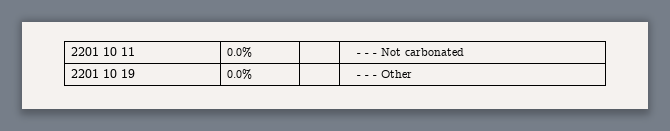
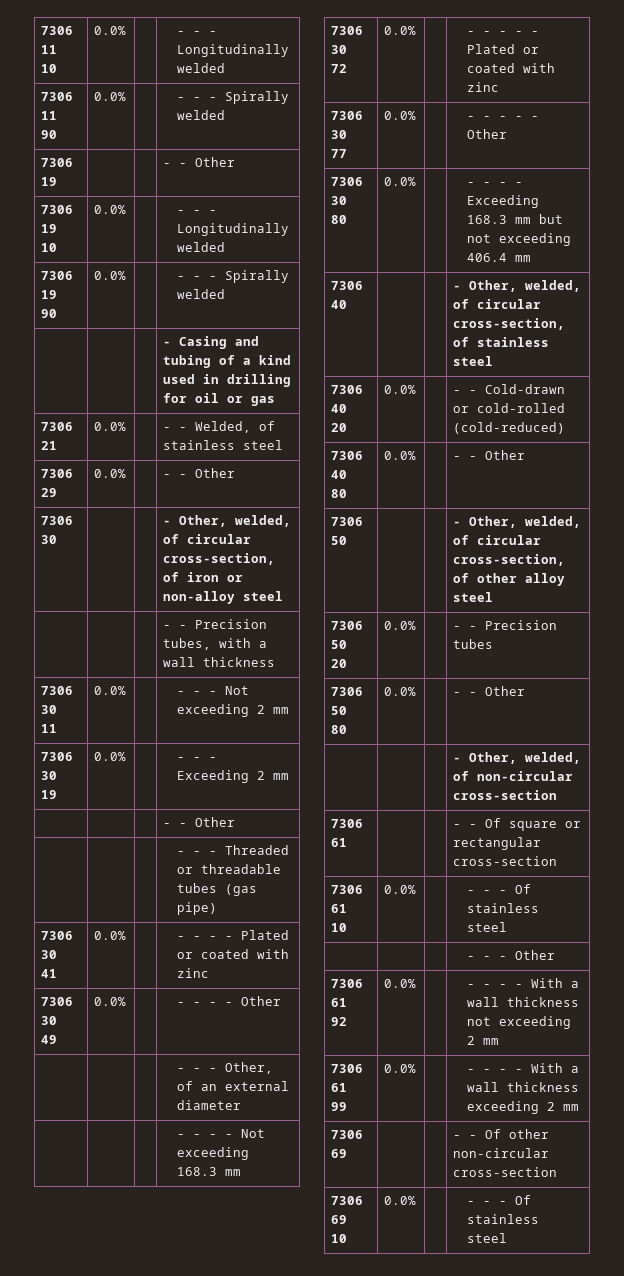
- 2201 10 11 | 0.0% | | - - - Not carbonated
- 2201 10 19 | 0.0% | | - - - Other
+ 7306 11 10 | 0.0% | | - - - Longitudinally welded
+ 7306 11 90 | 0.0% | | - - - Spirally welded
+ 7306 19 | | | - - Other
+ 7306 19 10 | 0.0% | | - - - Longitudinally welded
+ 7306 19 90 | 0.0% | | - - - Spirally welded
+ | | | - Casing and tubing of a kind used in drilling for oil or gas
+ 7306 21 | 0.0% | | - - Welded, of stainless steel
+ 7306 29 | 0.0% | | - - Other
+ 7306 30 | | | - Other, welded, of circular cross-section, of iron or non-alloy steel
+ | | | - - Precision tubes, with a wall thickness
+ 7306 30 11 | 0.0% | | - - - Not exceeding 2 mm
+ 7306 30 19 | 0.0% | | - - - Exceeding 2 mm
+ | | | - - Other
+ | | | - - - Threaded or threadable tubes (gas pipe)
+ 7306 30 41 | 0.0% | | - - - - Plated or coated with zinc
+ 7306 30 49 | 0.0% | | - - - - Other
+ | | | - - - Other, of an external diameter
+ | | | - - - - Not exceeding 168.3 mm
+ 7306 30 72 | 0.0% | | - - - - - Plated or coated with zinc
+ 7306 30 77 | 0.0% | | - - - - - Other
+ 7306 30 80 | 0.0% | | - - - - Exceeding 168.3 mm but not exceeding 406.4 mm
+ 7306 40 | | | - Other, welded, of circular cross-section, of stainless steel
+ 7306 40 20 | 0.0% | | - - Cold-drawn or cold-rolled (cold-reduced)
+ 7306 40 80 | 0.0% | | - - Other
+ 7306 50 | | | - Other, welded, of circular cross-section, of other alloy steel
+ 7306 50 20 | 0.0% | | - - Precision tubes
+ 7306 50 80 | 0.0% | | - - Other
+ | | | - Other, welded, of non-circular cross-section
+ 7306 61 | | | - - Of square or rectangular cross-section
+ 7306 61 10 | 0.0% | | - - - Of stainless steel
+ | | | - - - Other
+ 7306 61 92 | 0.0% | | - - - - With a wall thickness not exceeding 2 mm
+ 7306 61 99 | 0.0% | | - - - - With a wall thickness exceeding 2 mm
+ 7306 69 | | | - - Of other non-circular cross-section
+ 7306 69 10 | 0.0% | | - - - Of stainless steel

